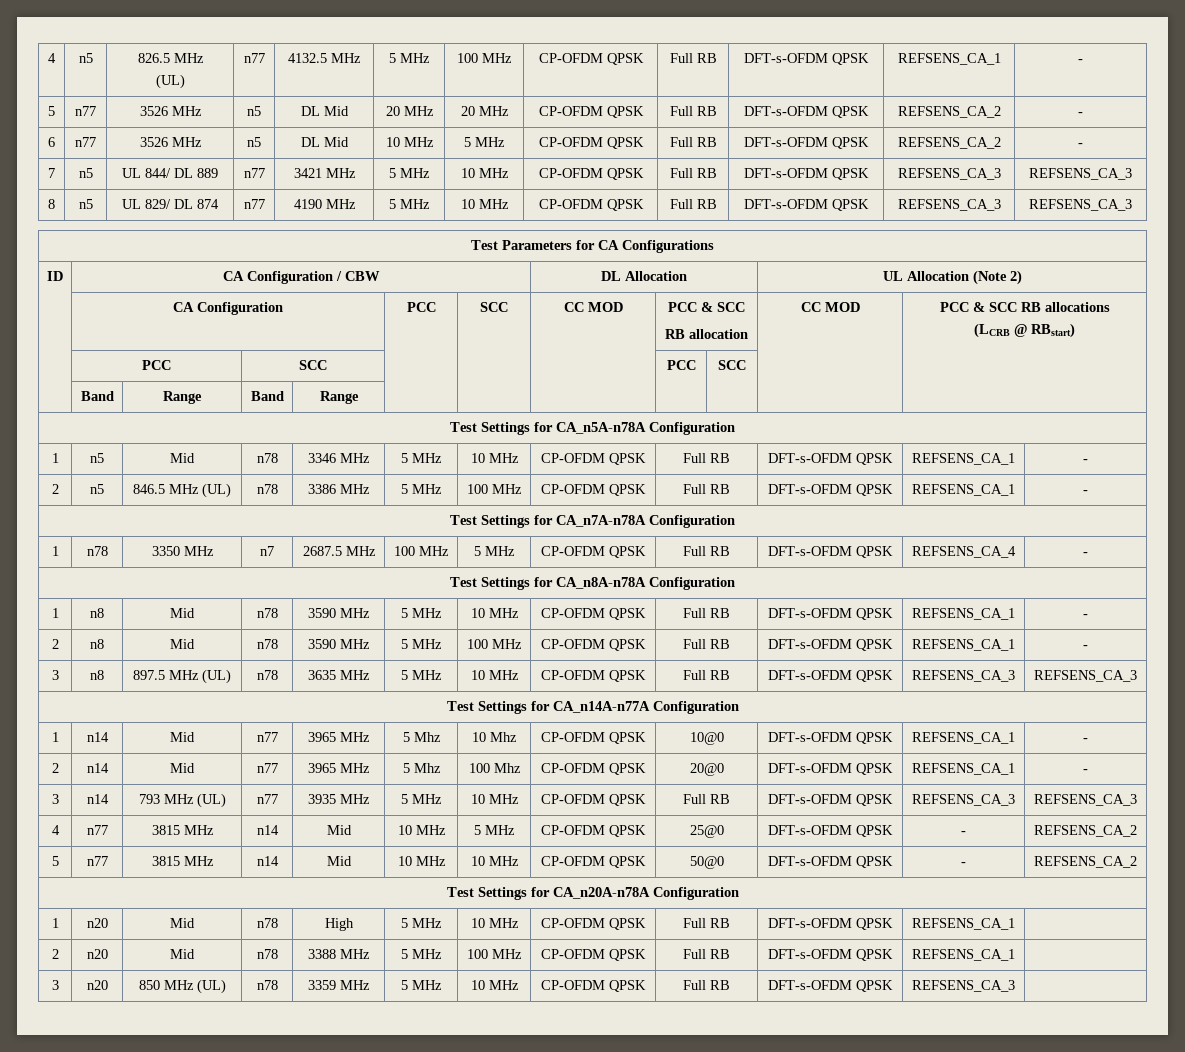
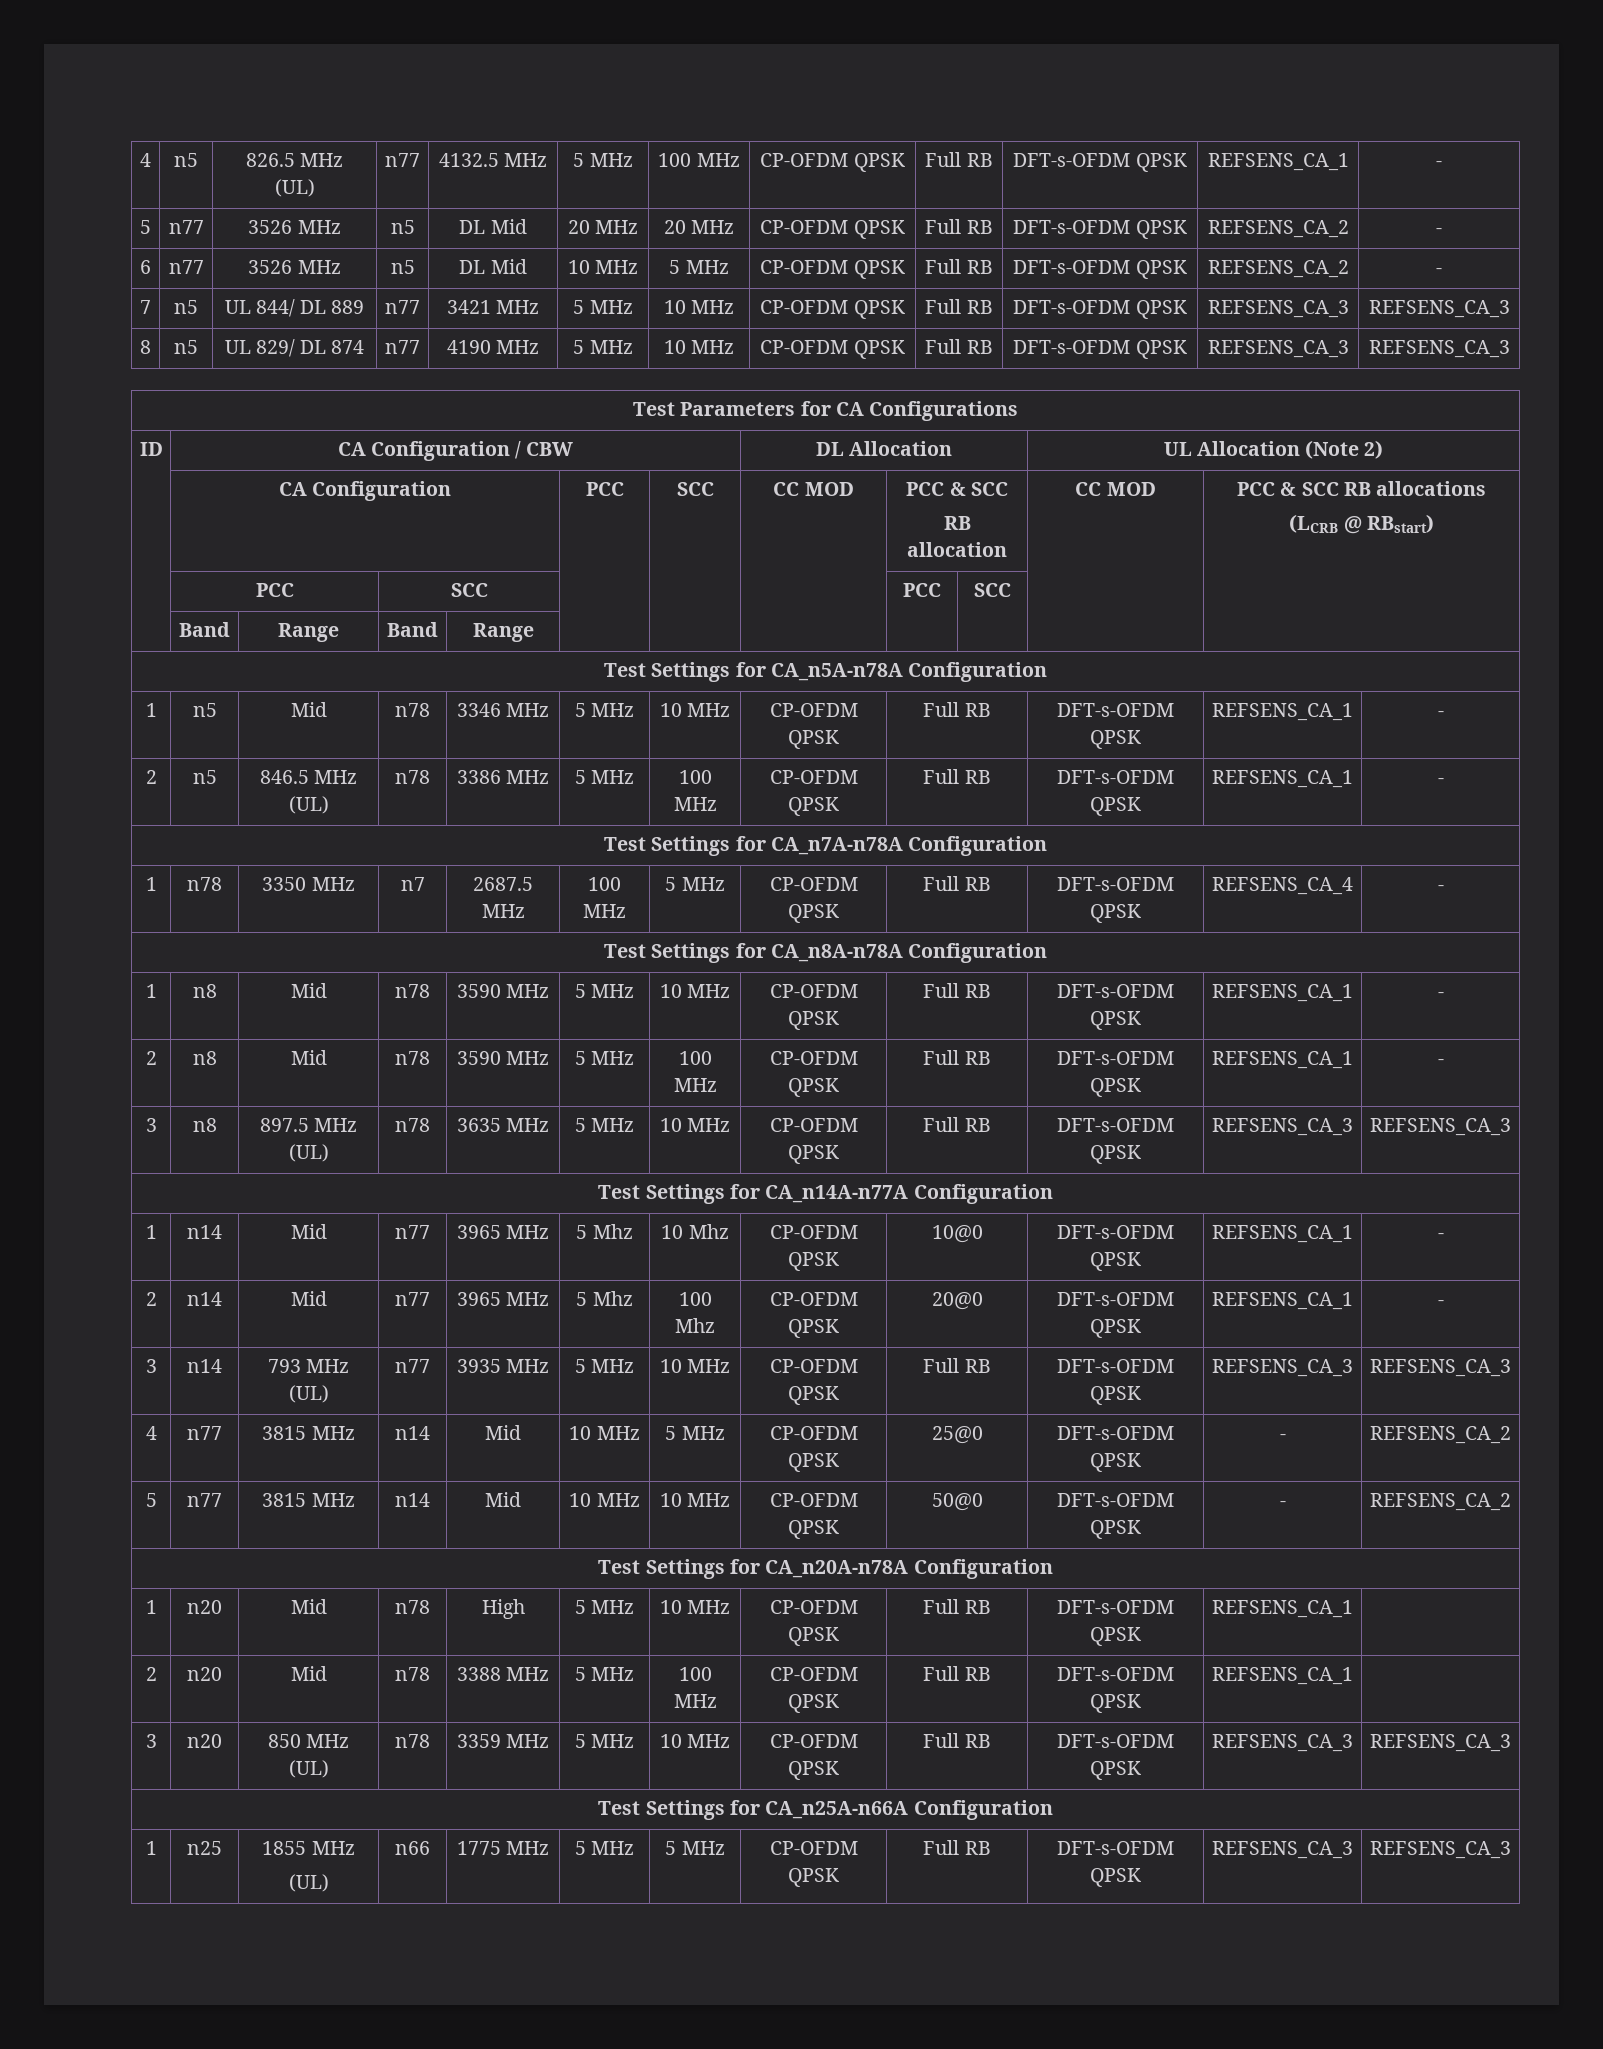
- 3 | n20 | 850 MHz (UL) | n78 | 3359 MHz | 5 MHz | 10 MHz | CP-OFDM QPSK | Full RB | DFT-s-OFDM QPSK | REFSENS_CA_3 |
+ 3 | n20 | 850 MHz (UL) | n78 | 3359 MHz | 5 MHz | 10 MHz | CP-OFDM QPSK | Full RB | DFT-s-OFDM QPSK | REFSENS_CA_3 | REFSENS_CA_3
+ Test Settings for CA_n25A-n66A Configuration
+ 1 | n25 | 1855 MHz
+ (UL) | n66 | 1775 MHz | 5 MHz | 5 MHz | CP-OFDM QPSK | Full RB | DFT-s-OFDM QPSK | REFSENS_CA_3 | REFSENS_CA_3

